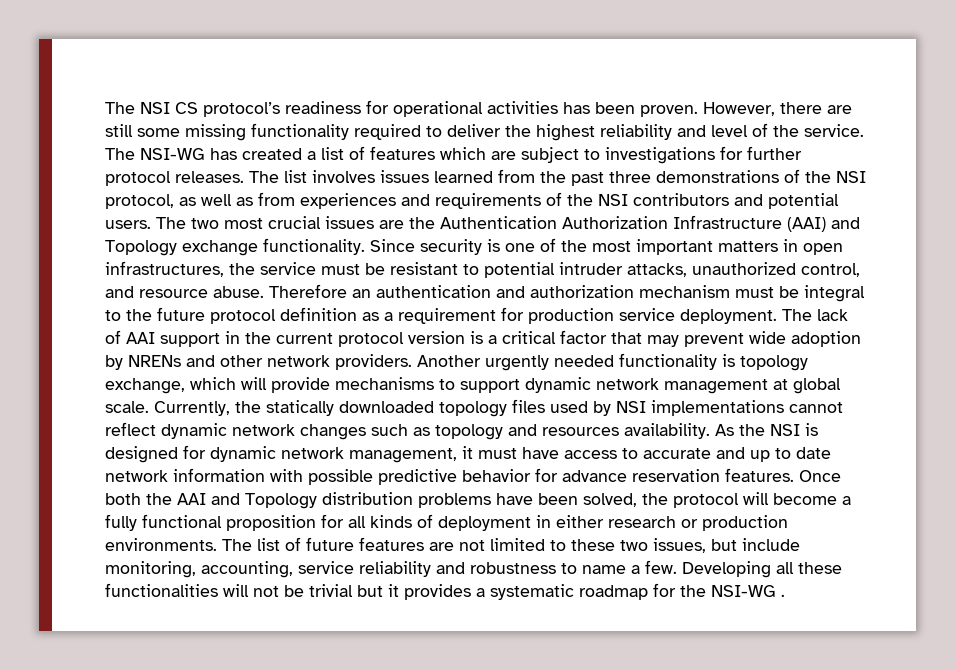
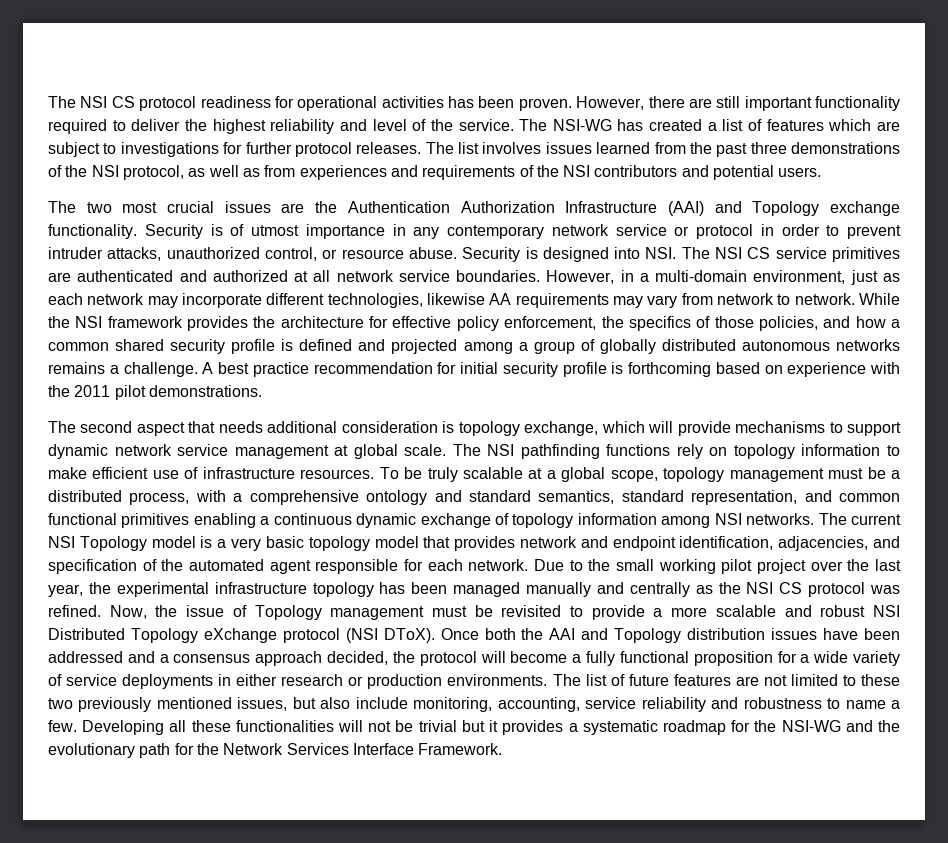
- The NSI CS protocol’s readiness for operational activities has been proven.
+ The NSI CS protocol readiness for operational activities has been proven.
- However, there are still some missing functionality required to deliver the highest reliability and level of the service.
+ However, there are still important functionality required to deliver the highest reliability and level of the service.
- The list involves issues learned from the past three demonstrations of the NSI protocol, as well as from experiences and requirements of the NSI contributors and potential users. The two most crucial issues are the Authentication Authorization Infrastructure (AAI) and Topology exchange functionality.
+ The list involves issues learned from the past three demonstrations of the NSI protocol, as well as from experiences and requirements of the NSI contributors and potential users.
+ The two most crucial issues are the Authentication Authorization Infrastructure (AAI) and Topology exchange functionality.
- Since security is one of the most important matters in open infrastructures, the service must be resistant to potential intruder attacks, unauthorized control, and resource abuse.
+ Security is of utmost importance in any contemporary network service or protocol in order to prevent intruder attacks, unauthorized control, or resource abuse.
- Therefore an authentication and authorization mechanism must be integral to the future protocol definition as a requirement for production service deployment. The lack of AAI support in the current protocol version is a critical factor that may prevent wide adoption by NRENs and other network providers. Another urgently needed functionality is topology exchange, which will provide mechanisms to support dynamic network management at global scale.
+ Security is designed into NSI. The NSI CS service primitives are authenticated and authorized at all network service boundaries. However, in a multi-domain environment, just as each network may incorporate different technologies, likewise AA requirements may vary from network to network. While the NSI framework provides the architecture for effective policy enforcement, the specifics of those policies, and how a common shared security profile is defined and projected among a group of globally distributed autonomous networks remains a challenge. A best practice recommendation for initial security profile is forthcoming based on experience with the 2011 pilot demonstrations.
+ The second aspect that needs additional consideration is topology exchange, which will provide mechanisms to support dynamic network service management at global scale.
- Currently, the statically downloaded topology files used by NSI implementations cannot reflect dynamic network changes such as topology and resources availability. As the NSI is designed for dynamic network management, it must have access to accurate and up to date network information with possible predictive behavior for advance reservation features.
+ The NSI pathfinding functions rely on topology information to make efficient use of infrastructure resources. To be truly scalable at a global scope, topology management must be a distributed process, with a comprehensive ontology and standard semantics, standard representation, and common functional primitives enabling a continuous dynamic exchange of topology information among NSI networks. The current NSI Topology model is a very basic topology model that provides network and endpoint identification, adjacencies, and specification of the automated agent responsible for each network. Due to the small working pilot project over the last year, the experimental infrastructure topology has been managed manually and centrally as the NSI CS protocol was refined. Now, the issue of Topology management must be revisited to provide a more scalable and robust NSI Distributed Topology eXchange protocol (NSI DToX).
- Once both the AAI and Topology distribution problems have been solved, the protocol will become a fully functional proposition for all kinds of deployment in either research or production environments.
+ Once both the AAI and Topology distribution issues have been addressed and a consensus approach decided, the protocol will become a fully functional proposition for a wide variety of service deployments in either research or production environments.
- The list of future features are not limited to these two issues, but include monitoring, accounting, service reliability and robustness to name a few.
+ The list of future features are not limited to these two previously mentioned issues, but also include monitoring, accounting, service reliability and robustness to name a few.
- Developing all these functionalities will not be trivial but it provides a systematic roadmap for the NSI-WG .
+ Developing all these functionalities will not be trivial but it provides a systematic roadmap for the NSI-WG and the evolutionary path for the Network Services Interface Framework.

